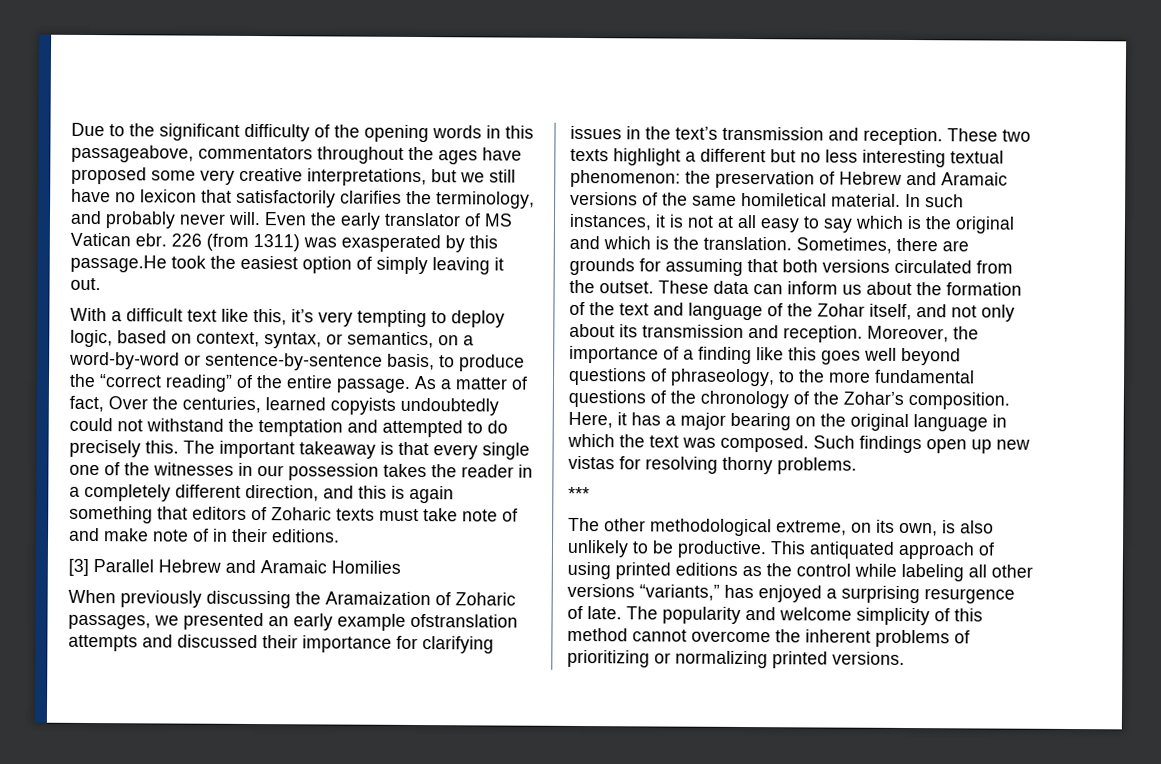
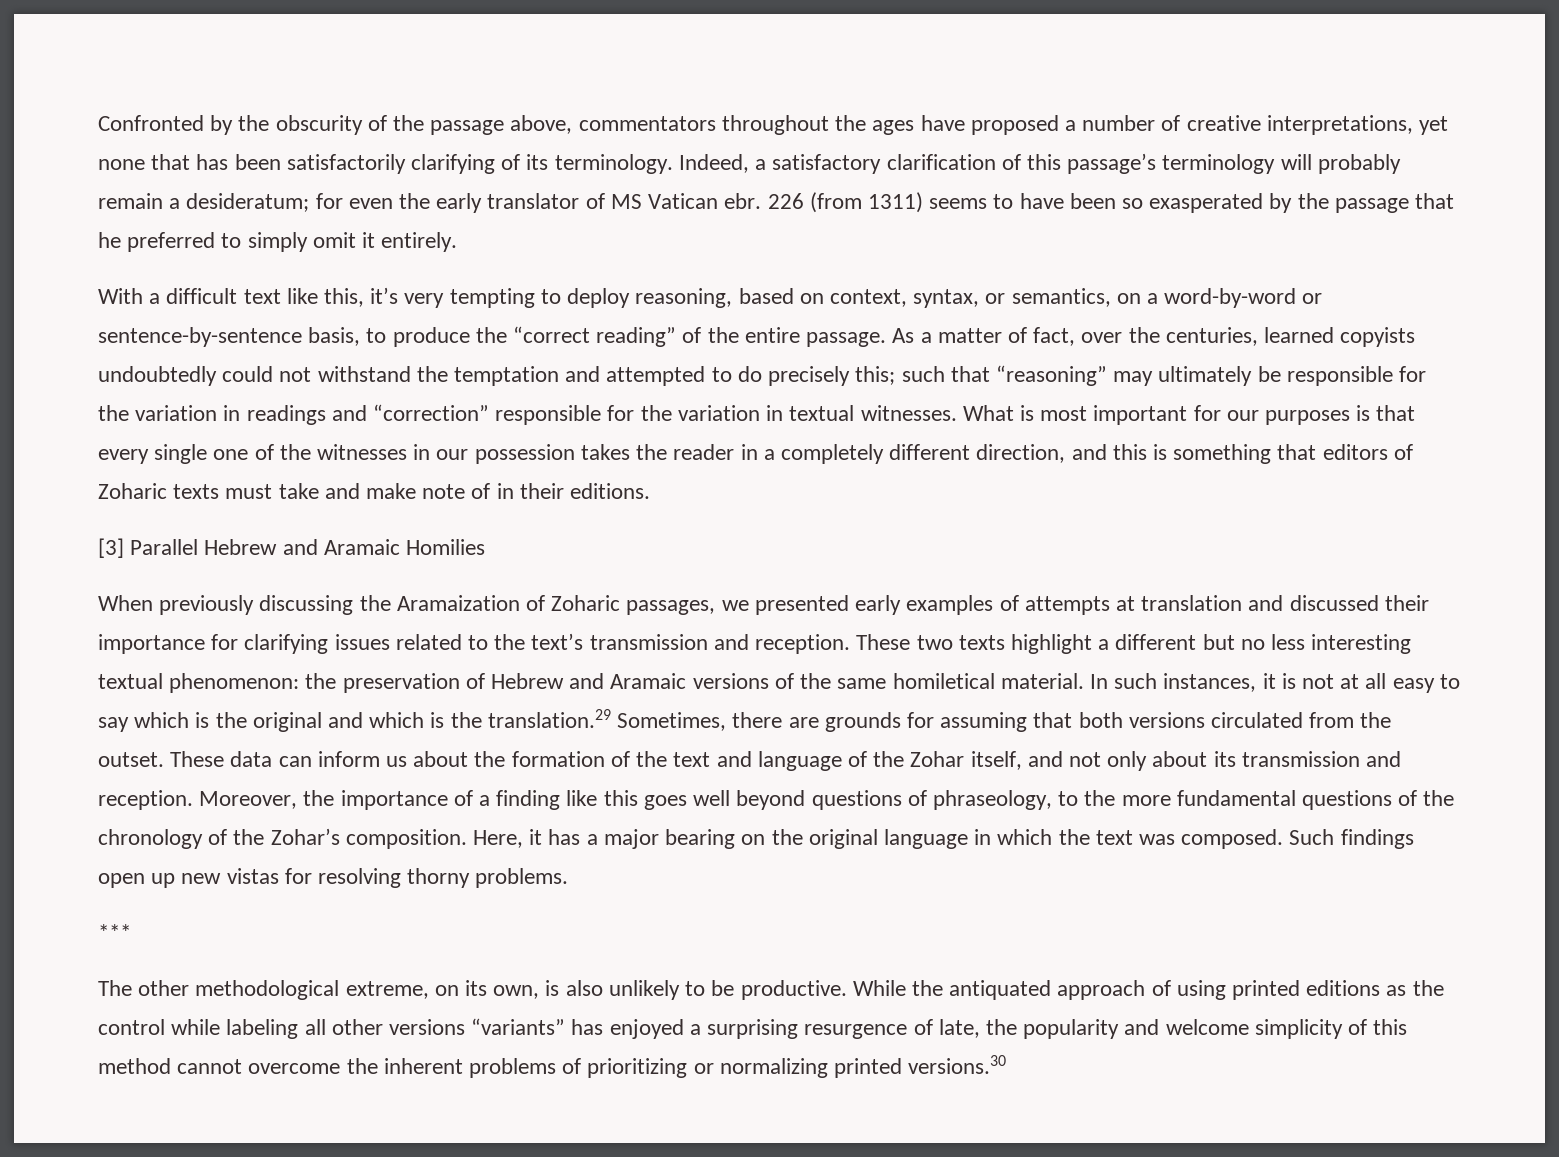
- Due to the significant difficulty of the opening words in this passageabove, commentators throughout the ages have proposed some very creative interpretations, but we still have no lexicon that satisfactorily clarifies the terminology, and probably never will. Even the early translator of MS Vatican ebr.
+ Confronted by the obscurity of the passage above, commentators throughout the ages have proposed a number of creative interpretations, yet none that has been satisfactorily clarifying of its terminology. Indeed, a satisfactory clarification of this passage’s terminology will probably remain a desideratum; for even the early translator of MS Vatican ebr.
- 226 (from 1311) was exasperated by this passage.He took the easiest option of simply leaving it out.
+ 226 (from 1311) seems to have been so exasperated by the passage that he preferred to simply omit it entirely.
- With a difficult text like this, it’s very tempting to deploy logic, based on context, syntax, or semantics, on a word-by-word or sentence-by-sentence basis, to produce the “correct reading” of the entire passage.
+ With a difficult text like this, it’s very tempting to deploy reasoning, based on context, syntax, or semantics, on a word-by-word or sentence-by-sentence basis, to produce the “correct reading” of the entire passage.
- As a matter of fact, Over the centuries, learned copyists undoubtedly could not withstand the temptation and attempted to do precisely this. The important takeaway is that every single one of the witnesses in our possession takes the reader in a completely different direction, and this is again something that editors of Zoharic texts must take note of and make note of in their editions.
+ As a matter of fact, over the centuries, learned copyists undoubtedly could not withstand the temptation and attempted to do precisely this; such that “reasoning” may ultimately be responsible for the variation in readings and “correction” responsible for the variation in textual witnesses. What is most important for our purposes is that every single one of the witnesses in our possession takes the reader in a completely different direction, and this is something that editors of Zoharic texts must take and make note of in their editions.
- When previously discussing the Aramaization of Zoharic passages, we presented an early example ofstranslation attempts and discussed their importance for clarifying issues in the text’s transmission and reception.
+ When previously discussing the Aramaization of Zoharic passages, we presented early examples of attempts at translation and discussed their importance for clarifying issues related to the text’s transmission and reception.
- In such instances, it is not at all easy to say which is the original and which is the translation. Sometimes, there are grounds for assuming that both versions circulated from the outset.
+ In such instances, it is not at all easy to say which is the original and which is the translation.29 Sometimes, there are grounds for assuming that both versions circulated from the outset.
- This antiquated approach of using printed editions as the control while labeling all other versions “variants,” has enjoyed a surprising resurgence of late. The popularity and welcome simplicity of this method cannot overcome the inherent problems of prioritizing or normalizing printed versions.
+ While the antiquated approach of using printed editions as the control while labeling all other versions “variants” has enjoyed a surprising resurgence of late, the popularity and welcome simplicity of this method cannot overcome the inherent problems of prioritizing or normalizing printed versions.30

